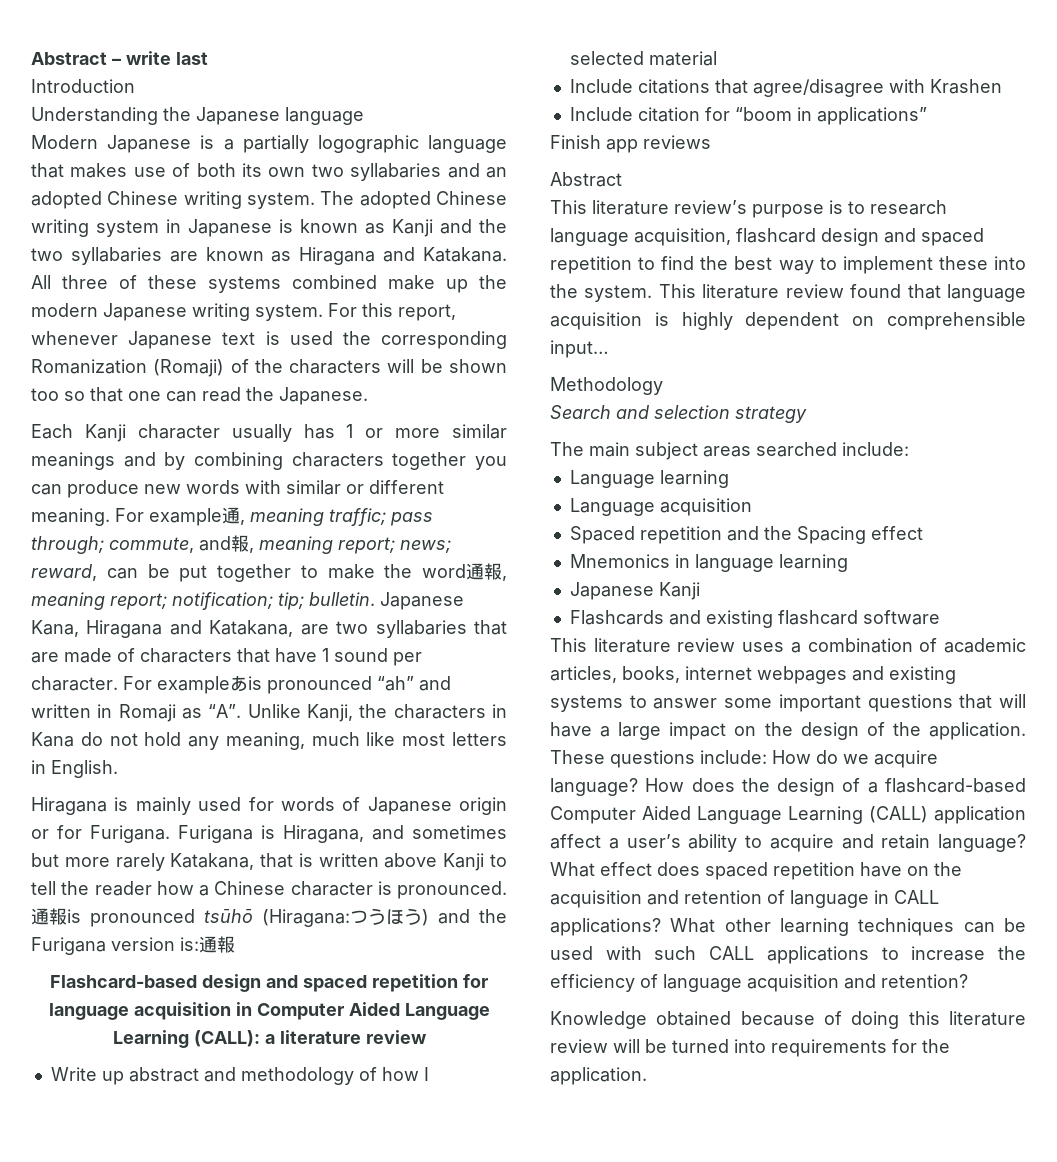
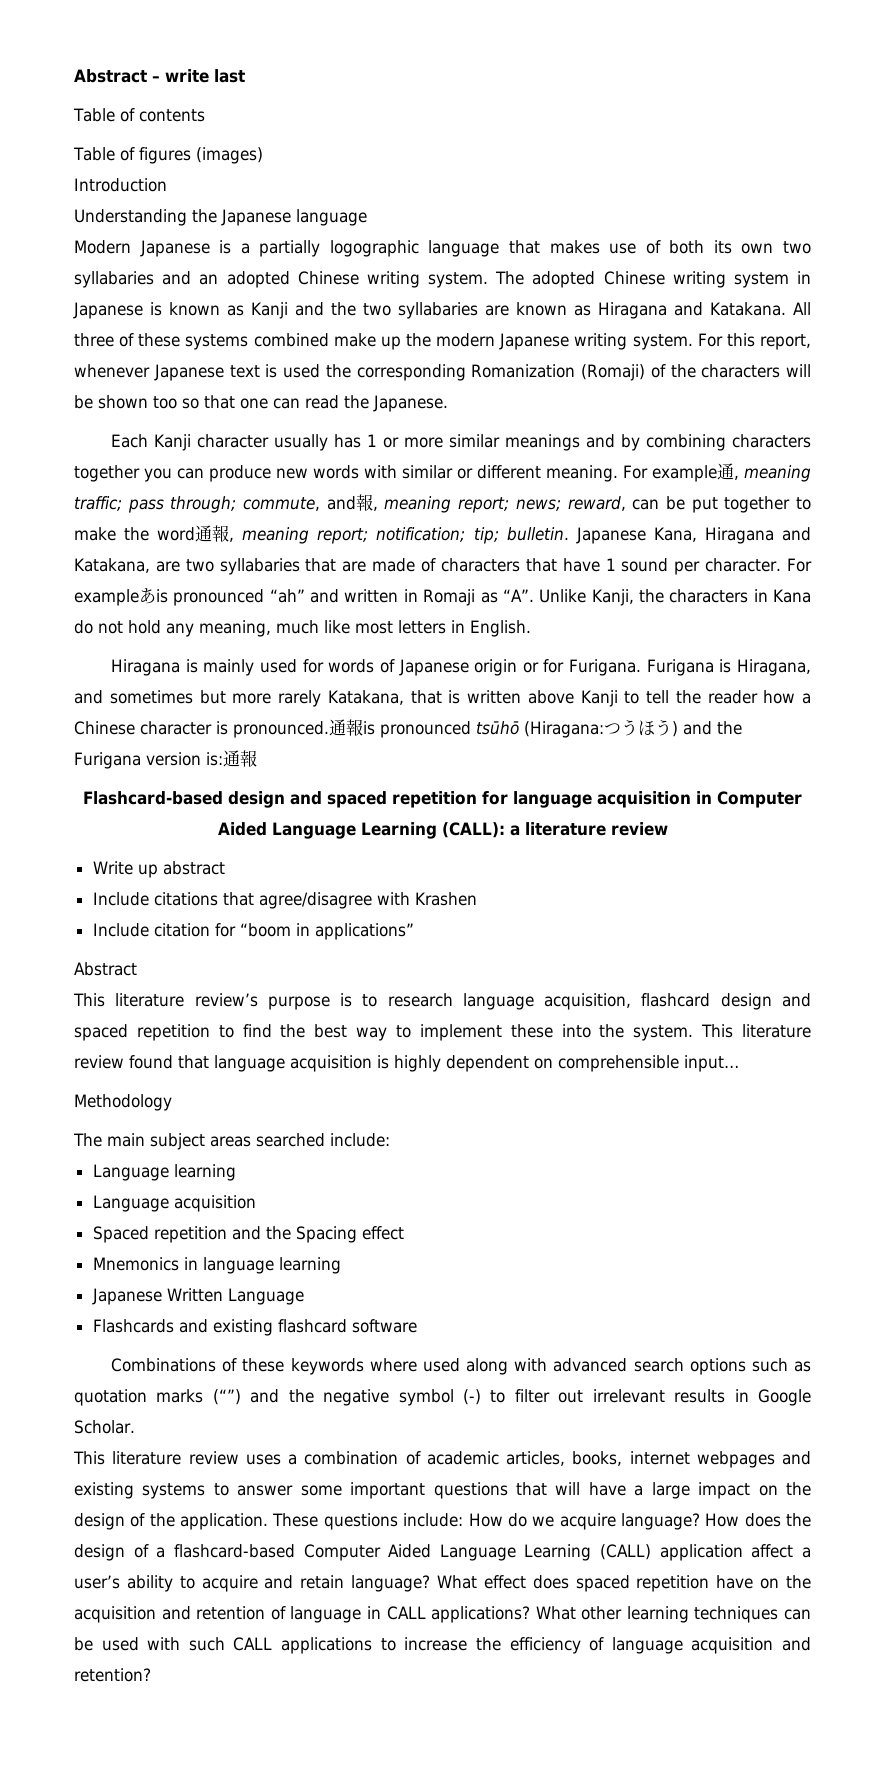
+ Table of contents
+ Table of figures (images)
- Write up abstract and methodology of how I selected material
+ Write up abstract
- Finish app reviews
- Search and selection strategy
- Japanese Kanji
+ Japanese Written Language
+ Combinations of these keywords where used along with advanced search options such as quotation marks (“”) and the negative symbol (-) to filter out irrelevant results in Google Scholar.
- Knowledge obtained because of doing this literature review will be turned into requirements for the application.

